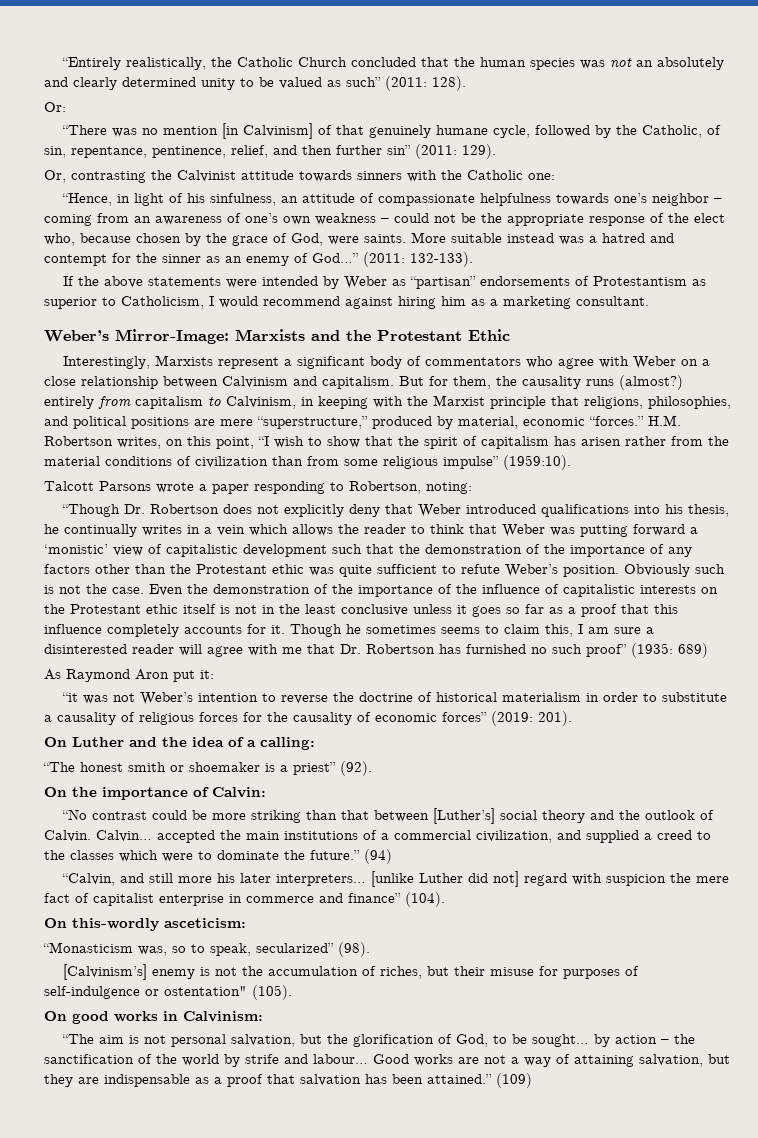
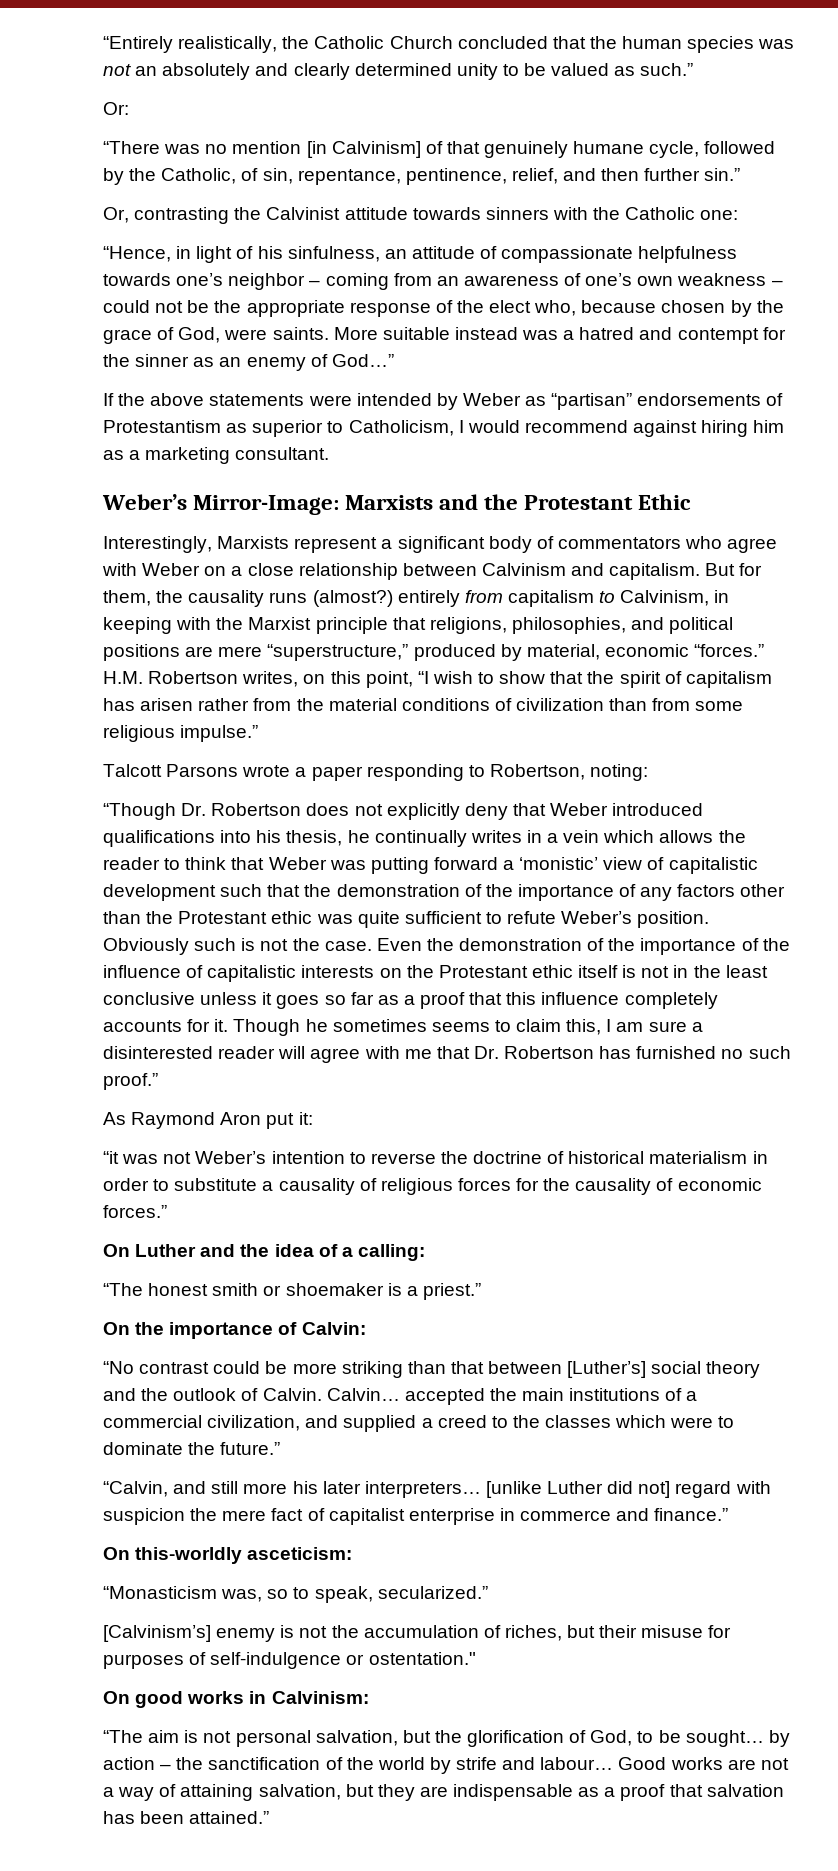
- “Entirely realistically, the Catholic Church concluded that the human species was not an absolutely and clearly determined unity to be valued as such” (2011: 128).
+ “Entirely realistically, the Catholic Church concluded that the human species was not an absolutely and clearly determined unity to be valued as such.”
- “There was no mention [in Calvinism] of that genuinely humane cycle, followed by the Catholic, of sin, repentance, pentinence, relief, and then further sin” (2011: 129).
+ “There was no mention [in Calvinism] of that genuinely humane cycle, followed by the Catholic, of sin, repentance, pentinence, relief, and then further sin.”
- (2011: 132-133).
- H.M. Robertson writes, on this point, “I wish to show that the spirit of capitalism has arisen rather from the material conditions of civilization than from some religious impulse” (1959:10).
+ H.M. Robertson writes, on this point, “I wish to show that the spirit of capitalism has arisen rather from the material conditions of civilization than from some religious impulse.”
- Though he sometimes seems to claim this, I am sure a disinterested reader will agree with me that Dr. Robertson has furnished no such proof” (1935: 689)
+ Though he sometimes seems to claim this, I am sure a disinterested reader will agree with me that Dr. Robertson has furnished no such proof.”
- “it was not Weber’s intention to reverse the doctrine of historical materialism in order to substitute a causality of religious forces for the causality of economic forces” (2019: 201).
+ “it was not Weber’s intention to reverse the doctrine of historical materialism in order to substitute a causality of religious forces for the causality of economic forces.”
- “The honest smith or shoemaker is a priest” (92).
+ “The honest smith or shoemaker is a priest.”
- (94)
- [unlike Luther did not] regard with suspicion the mere fact of capitalist enterprise in commerce and finance” (104).
- On this-wordly asceticism:
+ [unlike Luther did not] regard with suspicion the mere fact of capitalist enterprise in commerce and finance.”
+ On this-worldly asceticism:
- “Monasticism was, so to speak, secularized” (98).
+ “Monasticism was, so to speak, secularized.”
- [Calvinism’s] enemy is not the accumulation of riches, but their misuse for purposes of self-indulgence or ostentation" (105).
+ [Calvinism’s] enemy is not the accumulation of riches, but their misuse for purposes of self-indulgence or ostentation."
- (109)

